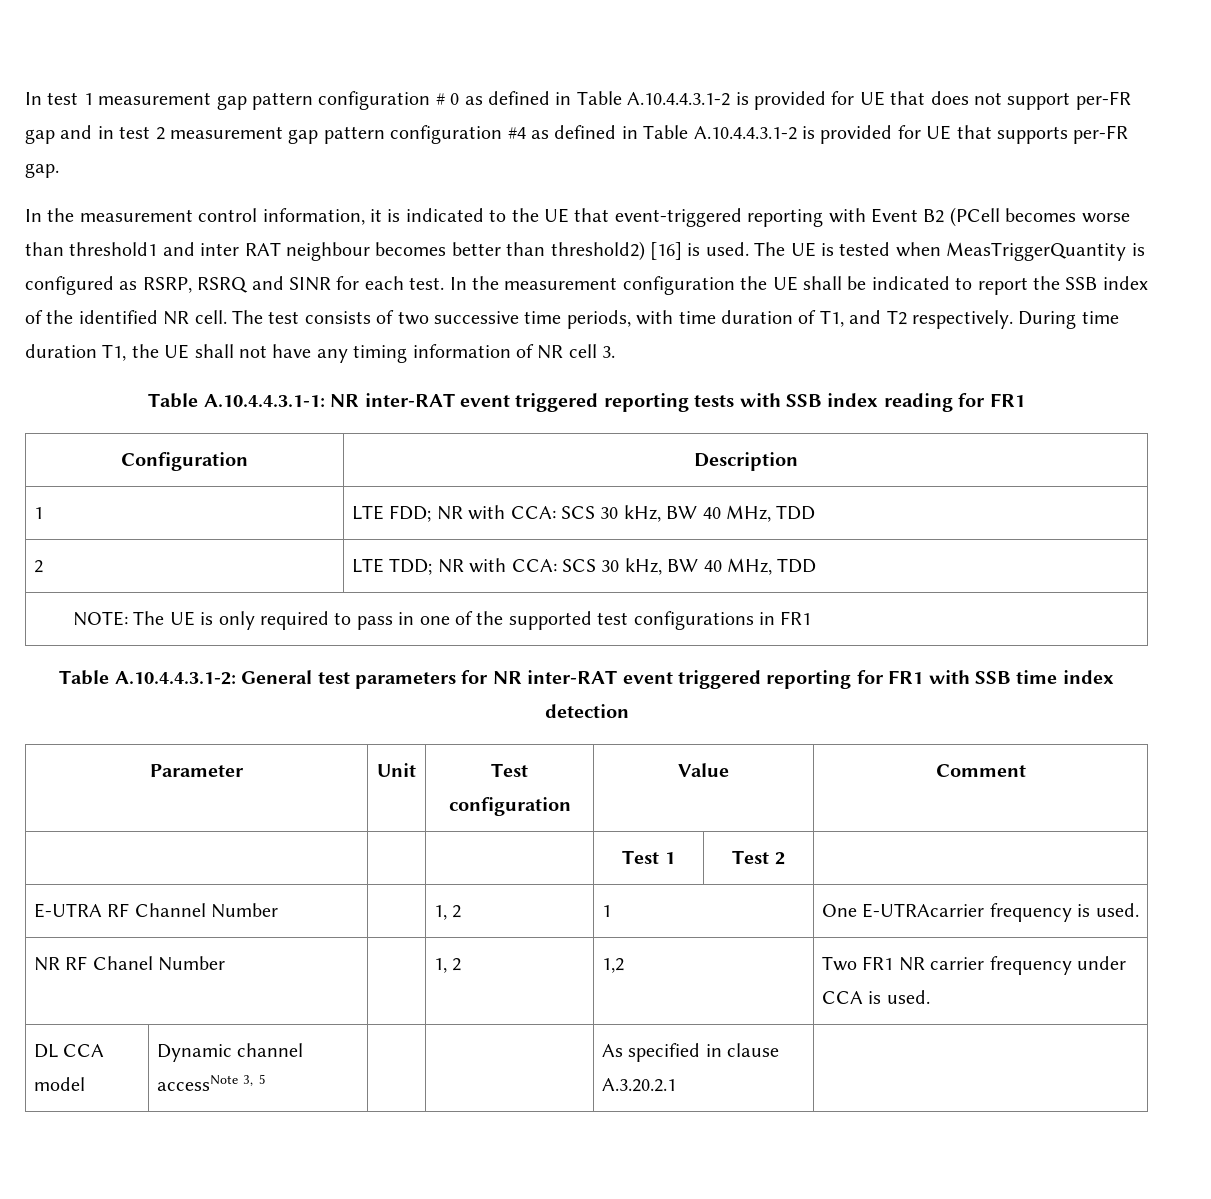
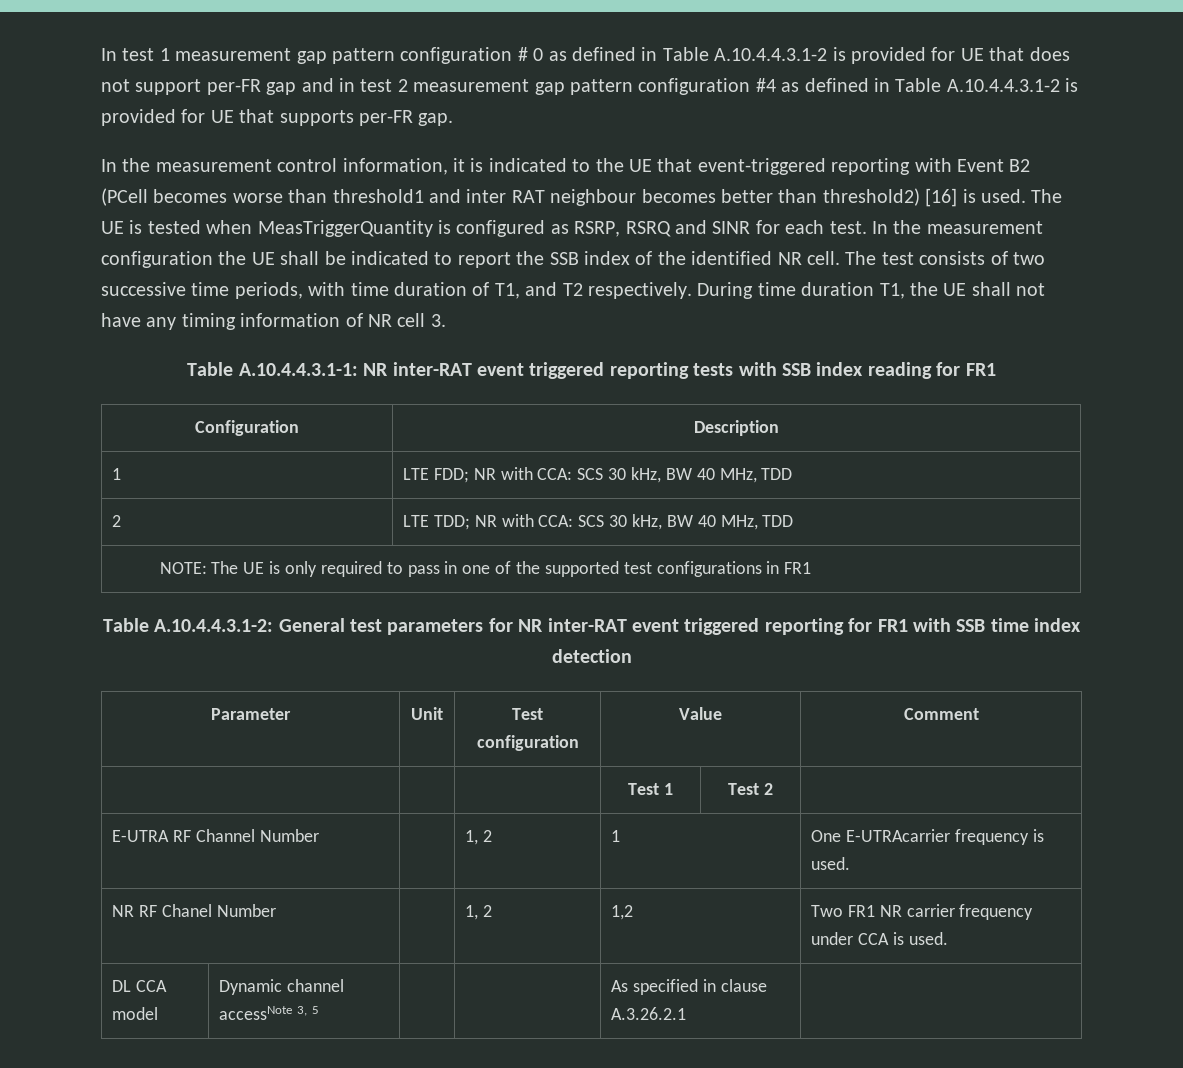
- DL CCA model | Dynamic channel accessNote 3, 5 | | | As specified in clause A.3.20.2.1 |
+ DL CCA model | Dynamic channel accessNote 3, 5 | | | As specified in clause A.3.26.2.1 |

